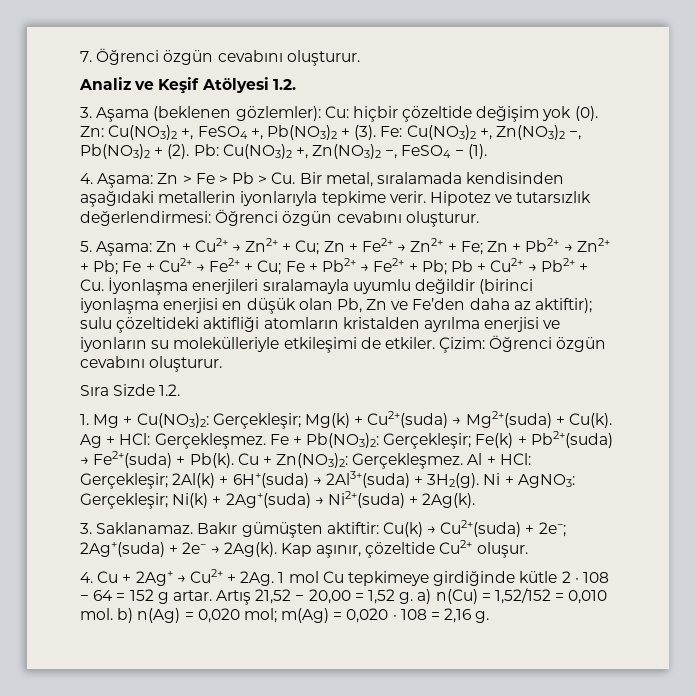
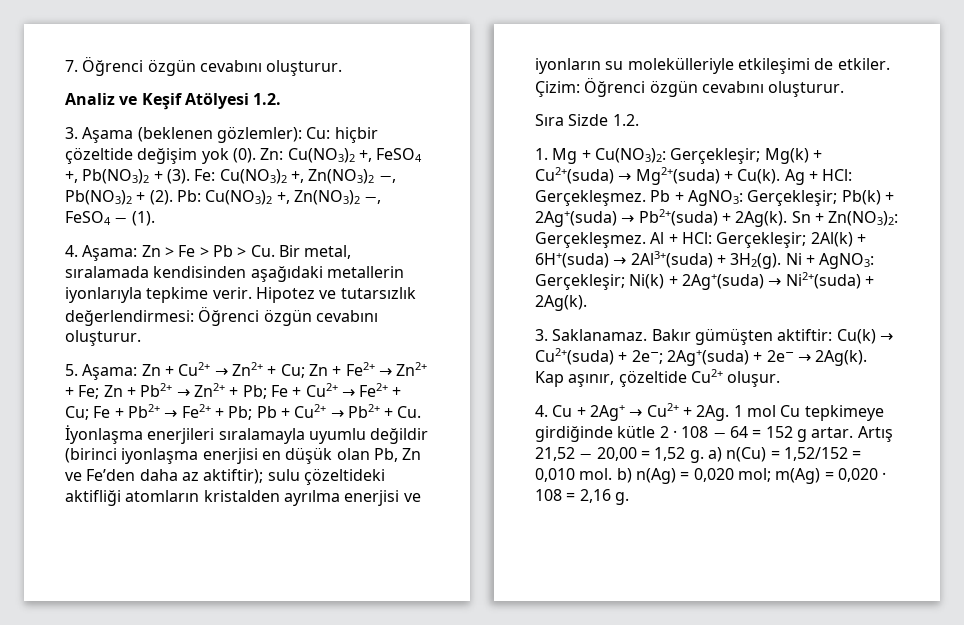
- Fe + Pb(NO3)2: Gerçekleşir; Fe(k) + Pb2+(suda) → Fe2+(suda) + Pb(k). Cu + Zn(NO3)2: Gerçekleşmez.
+ Pb + AgNO3: Gerçekleşir; Pb(k) + 2Ag+(suda) → Pb2+(suda) + 2Ag(k). Sn + Zn(NO3)2: Gerçekleşmez.

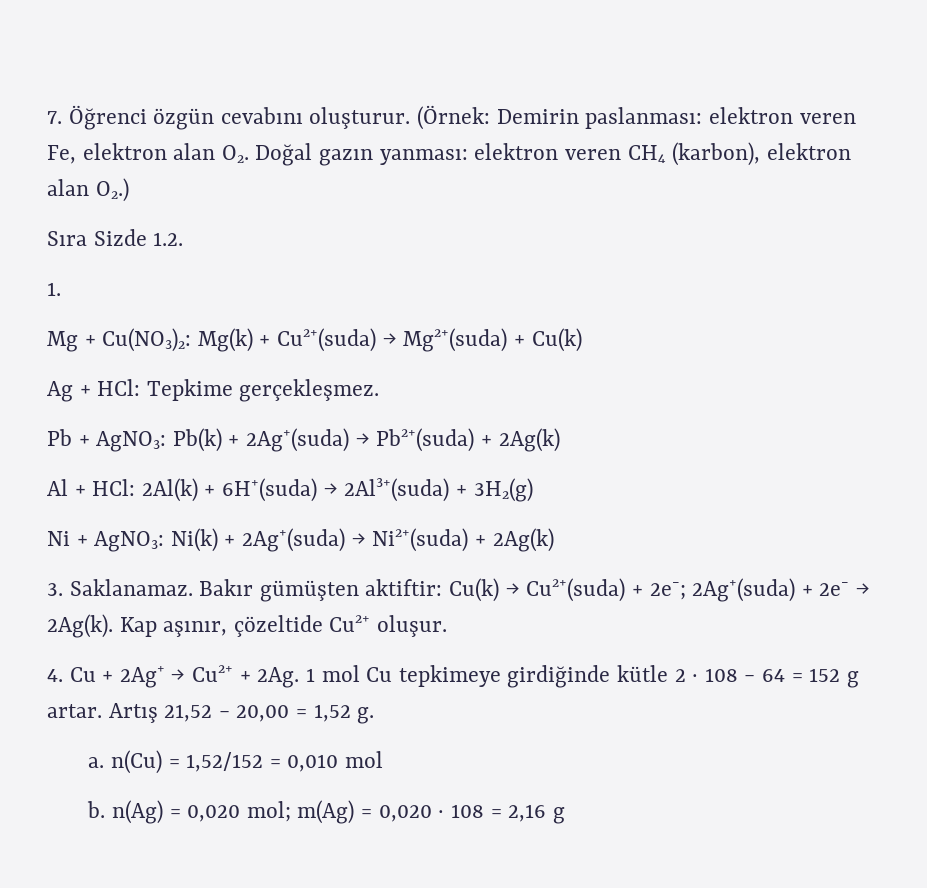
- 7. Öğrenci özgün cevabını oluşturur.
- Analiz ve Keşif Atölyesi 1.2.
- 3. Aşama (beklenen gözlemler): Cu: hiçbir çözeltide değişim yok (0). Zn: Cu(NO3)2 +, FeSO4 +, Pb(NO3)2 + (3). Fe: Cu(NO3)2 +, Zn(NO3)2 −, Pb(NO3)2 + (2). Pb: Cu(NO3)2 +, Zn(NO3)2 −, FeSO4 − (1).
- 4. Aşama: Zn > Fe > Pb > Cu. Bir metal, sıralamada kendisinden aşağıdaki metallerin iyonlarıyla tepkime verir. Hipotez ve tutarsızlık değerlendirmesi: Öğrenci özgün cevabını oluşturur.
- 5. Aşama: Zn + Cu2+ → Zn2+ + Cu; Zn + Fe2+ → Zn2+ + Fe; Zn + Pb2+ → Zn2+ + Pb; Fe + Cu2+ → Fe2+ + Cu; Fe + Pb2+ → Fe2+ + Pb; Pb + Cu2+ → Pb2+ + Cu. İyonlaşma enerjileri sıralamayla uyumlu değildir (birinci iyonlaşma enerjisi en düşük olan Pb, Zn ve Fe’den daha az aktiftir); sulu çözeltideki aktifliği atomların kristalden ayrılma enerjisi ve iyonların su molekülleriyle etkileşimi de etkiler. Çizim: Öğrenci özgün cevabını oluşturur.
+ 7. Öğrenci özgün cevabını oluşturur. (Örnek: Demirin paslanması: elektron veren Fe, elektron alan O2. Doğal gazın yanması: elektron veren CH4 (karbon), elektron alan O2.)
- 1. Mg + Cu(NO3)2: Gerçekleşir; Mg(k) + Cu2+(suda) → Mg2+(suda) + Cu(k). Ag + HCl: Gerçekleşmez. Pb + AgNO3: Gerçekleşir; Pb(k) + 2Ag+(suda) → Pb2+(suda) + 2Ag(k). Sn + Zn(NO3)2: Gerçekleşmez. Al + HCl: Gerçekleşir; 2Al(k) + 6H+(suda) → 2Al3+(suda) + 3H2(g). Ni + AgNO3: Gerçekleşir; Ni(k) + 2Ag+(suda) → Ni2+(suda) + 2Ag(k).
+ 1.
+ Mg + Cu(NO3)2: Mg(k) + Cu2+(suda) → Mg2+(suda) + Cu(k)
+ Ag + HCl: Tepkime gerçekleşmez.
+ Pb + AgNO3: Pb(k) + 2Ag+(suda) → Pb2+(suda) + 2Ag(k)
+ Al + HCl: 2Al(k) + 6H+(suda) → 2Al3+(suda) + 3H2(g)
+ Ni + AgNO3: Ni(k) + 2Ag+(suda) → Ni2+(suda) + 2Ag(k)
- Artış 21,52 − 20,00 = 1,52 g. a) n(Cu) = 1,52/152 = 0,010 mol. b) n(Ag) = 0,020 mol; m(Ag) = 0,020 · 108 = 2,16 g.
+ Artış 21,52 − 20,00 = 1,52 g.
+ a. n(Cu) = 1,52/152 = 0,010 mol
+ b. n(Ag) = 0,020 mol; m(Ag) = 0,020 · 108 = 2,16 g

